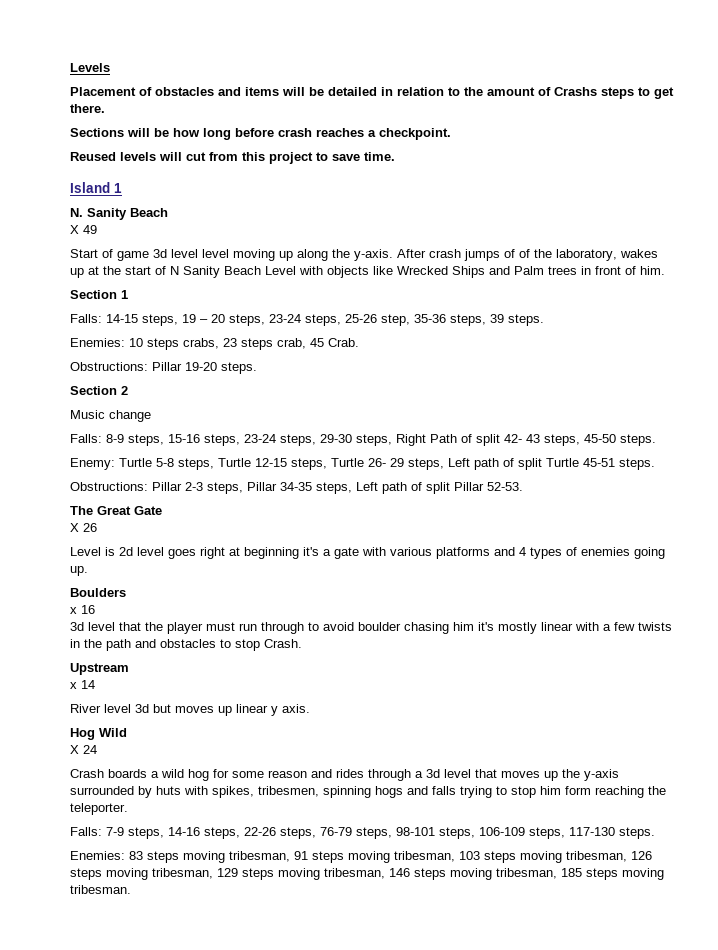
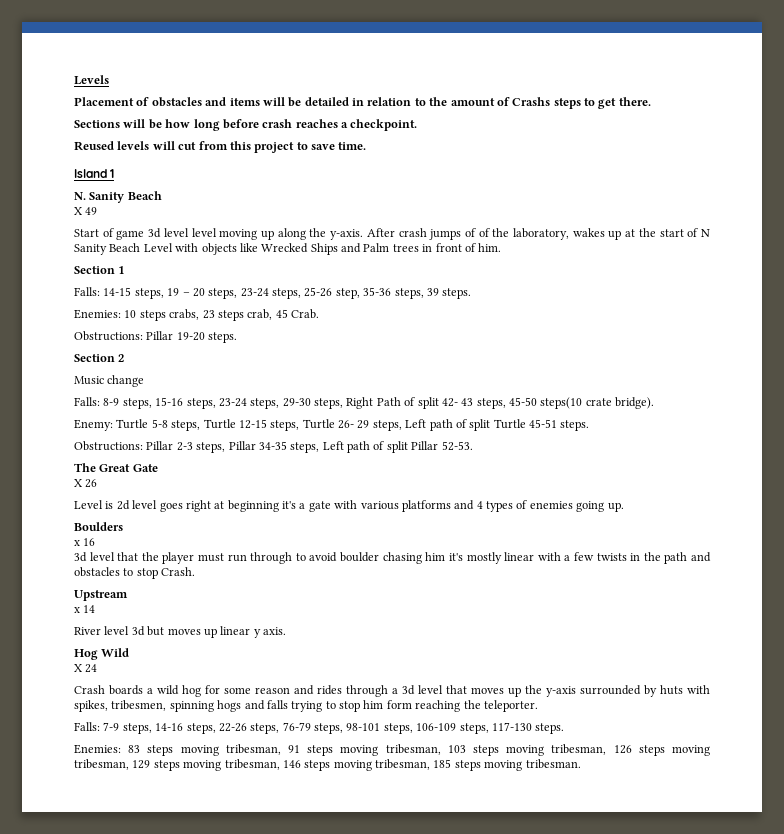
- Falls: 8-9 steps, 15-16 steps, 23-24 steps, 29-30 steps, Right Path of split 42- 43 steps, 45-50 steps.
+ Falls: 8-9 steps, 15-16 steps, 23-24 steps, 29-30 steps, Right Path of split 42- 43 steps, 45-50 steps(10 crate bridge).

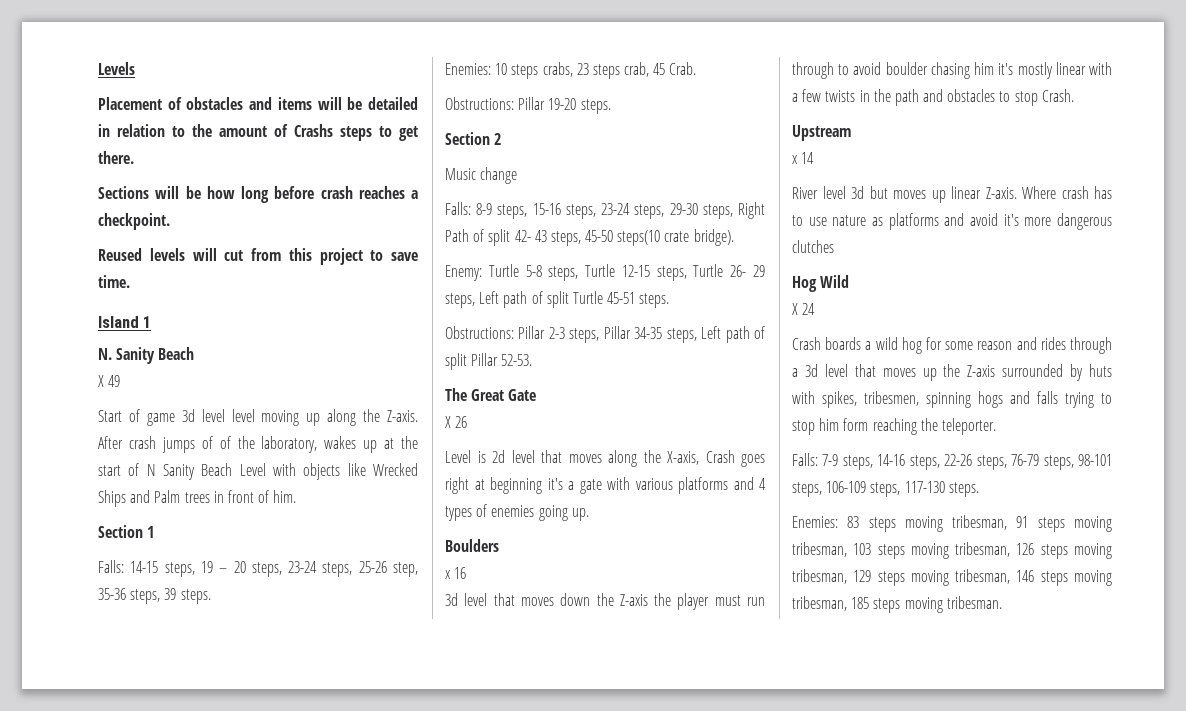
- Start of game 3d level level moving up along the y-axis.
+ Start of game 3d level level moving up along the Z-axis.
- Level is 2d level goes right at beginning it's a gate with various platforms and 4 types of enemies going up.
+ Level is 2d level that moves along the X-axis, Crash goes right at beginning it's a gate with various platforms and 4 types of enemies going up.
- 3d level that the player must run through to avoid boulder chasing him it's mostly linear with a few twists in the path and obstacles to stop Crash.
+ 3d level that moves down the Z-axis the player must run through to avoid boulder chasing him it's mostly linear with a few twists in the path and obstacles to stop Crash.
- River level 3d but moves up linear y axis.
+ River level 3d but moves up linear Z-axis. Where crash has to use nature as platforms and avoid it's more dangerous clutches
- Crash boards a wild hog for some reason and rides through a 3d level that moves up the y-axis surrounded by huts with spikes, tribesmen, spinning hogs and falls trying to stop him form reaching the teleporter.
+ Crash boards a wild hog for some reason and rides through a 3d level that moves up the Z-axis surrounded by huts with spikes, tribesmen, spinning hogs and falls trying to stop him form reaching the teleporter.

